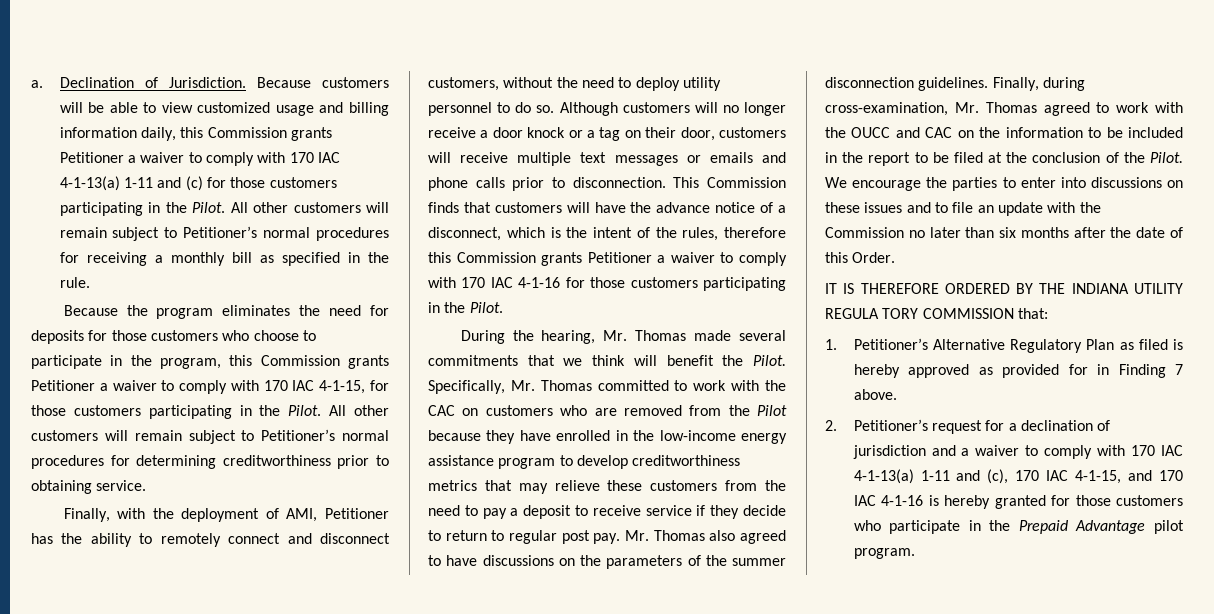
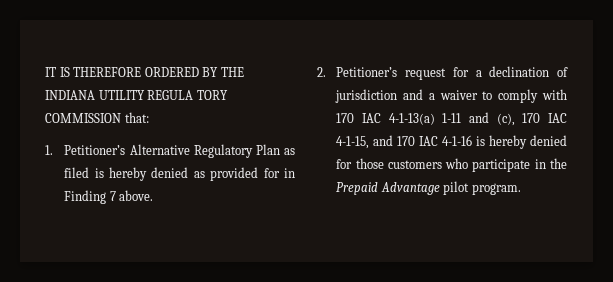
- a. Declination of Jurisdiction. Because customers will be able to view customized usage and billing information daily, this Commission grants Petitioner a waiver to comply with 170 IAC 4-1-13(a) 1-11 and (c) for those customers participating in the Pilot. All other customers will remain subject to Petitioner’s normal procedures for receiving a monthly bill as specified in the rule.
- Because the program eliminates the need for deposits for those customers who choose to participate in the program, this Commission grants Petitioner a waiver to comply with 170 IAC 4-1-15, for those customers participating in the Pilot. All other customers will remain subject to Petitioner’s normal procedures for determining creditworthiness prior to obtaining service.
- Finally, with the deployment of AMI, Petitioner has the ability to remotely connect and disconnect customers, without the need to deploy utility personnel to do so. Although customers will no longer receive a door knock or a tag on their door, customers will receive multiple text messages or emails and phone calls prior to disconnection. This Commission finds that customers will have the advance notice of a disconnect, which is the intent of the rules, therefore this Commission grants Petitioner a waiver to comply with 170 IAC 4-1-16 for those customers participating in the Pilot.
- During the hearing, Mr. Thomas made several commitments that we think will benefit the Pilot. Specifically, Mr. Thomas committed to work with the CAC on customers who are removed from the Pilot because they have enrolled in the low-income energy assistance program to develop creditworthiness metrics that may relieve these customers from the need to pay a deposit to receive service if they decide to return to regular post pay. Mr. Thomas also agreed to have discussions on the parameters of the summer disconnection guidelines. Finally, during cross-examination, Mr. Thomas agreed to work with the OUCC and CAC on the information to be included in the report to be filed at the conclusion of the Pilot. We encourage the parties to enter into discussions on these issues and to file an update with the Commission no later than six months after the date of this Order.
- 1. Petitioner’s Alternative Regulatory Plan as filed is hereby approved as provided for in Finding 7 above.
+ 1. Petitioner’s Alternative Regulatory Plan as filed is hereby denied as provided for in Finding 7 above.
- 2. Petitioner’s request for a declination of jurisdiction and a waiver to comply with 170 IAC 4-1-13(a) 1-11 and (c), 170 IAC 4-1-15, and 170 IAC 4-1-16 is hereby granted for those customers who participate in the Prepaid Advantage pilot program.
+ 2. Petitioner’s request for a declination of jurisdiction and a waiver to comply with 170 IAC 4-1-13(a) 1-11 and (c), 170 IAC 4-1-15, and 170 IAC 4-1-16 is hereby denied for those customers who participate in the Prepaid Advantage pilot program.

